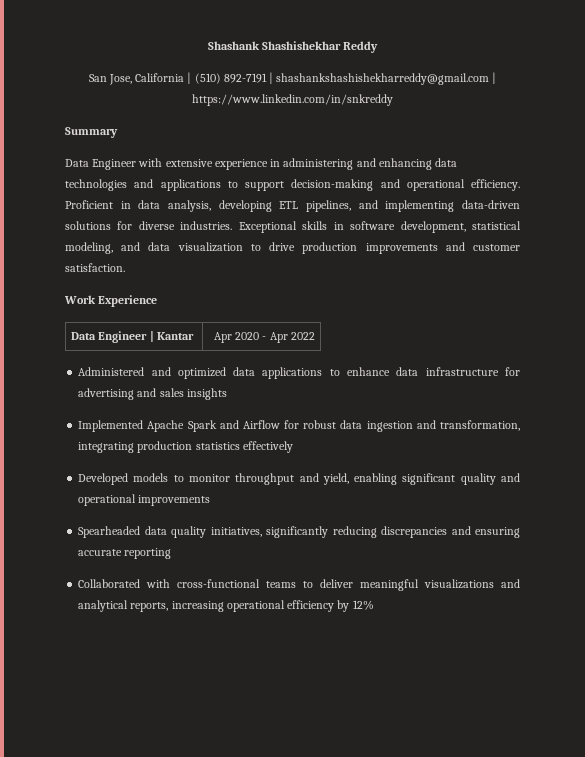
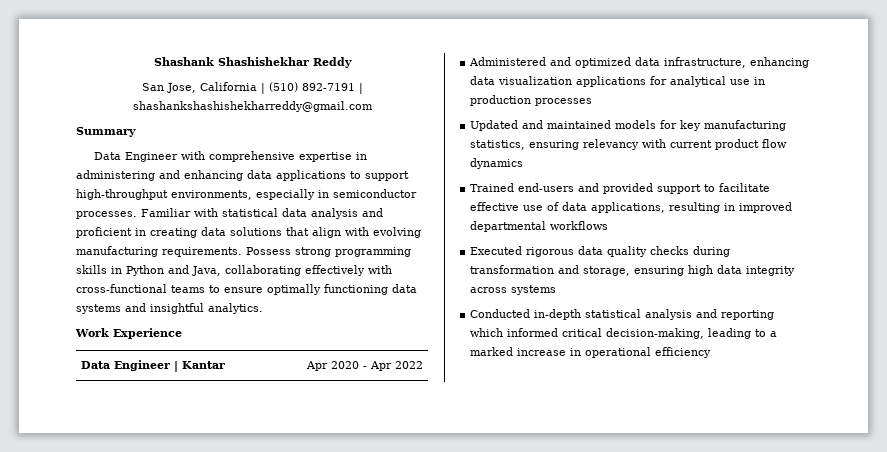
- San Jose, California | (510) 892-7191 | shashankshashishekharreddy@gmail.com | https://www.linkedin.com/in/snkreddy
+ San Jose, California | (510) 892-7191 | shashankshashishekharreddy@gmail.com
- Data Engineer with extensive experience in administering and enhancing data technologies and applications to support decision-making and operational efficiency. Proficient in data analysis, developing ETL pipelines, and implementing data-driven solutions for diverse industries. Exceptional skills in software development, statistical modeling, and data visualization to drive production improvements and customer satisfaction.
+ Data Engineer with comprehensive expertise in administering and enhancing data applications to support high-throughput environments, especially in semiconductor processes. Familiar with statistical data analysis and proficient in creating data solutions that align with evolving manufacturing requirements. Possess strong programming skills in Python and Java, collaborating effectively with cross-functional teams to ensure optimally functioning data systems and insightful analytics.
- Administered and optimized data applications to enhance data infrastructure for advertising and sales insights
- Implemented Apache Spark and Airflow for robust data ingestion and transformation, integrating production statistics effectively
- Developed models to monitor throughput and yield, enabling significant quality and operational improvements
- Spearheaded data quality initiatives, significantly reducing discrepancies and ensuring accurate reporting
- Collaborated with cross-functional teams to deliver meaningful visualizations and analytical reports, increasing operational efficiency by 12%
+ Administered and optimized data infrastructure, enhancing data visualization applications for analytical use in production processes
+ Updated and maintained models for key manufacturing statistics, ensuring relevancy with current product flow dynamics
+ Trained end-users and provided support to facilitate effective use of data applications, resulting in improved departmental workflows
+ Executed rigorous data quality checks during transformation and storage, ensuring high data integrity across systems
+ Conducted in-depth statistical analysis and reporting which informed critical decision-making, leading to a marked increase in operational efficiency

